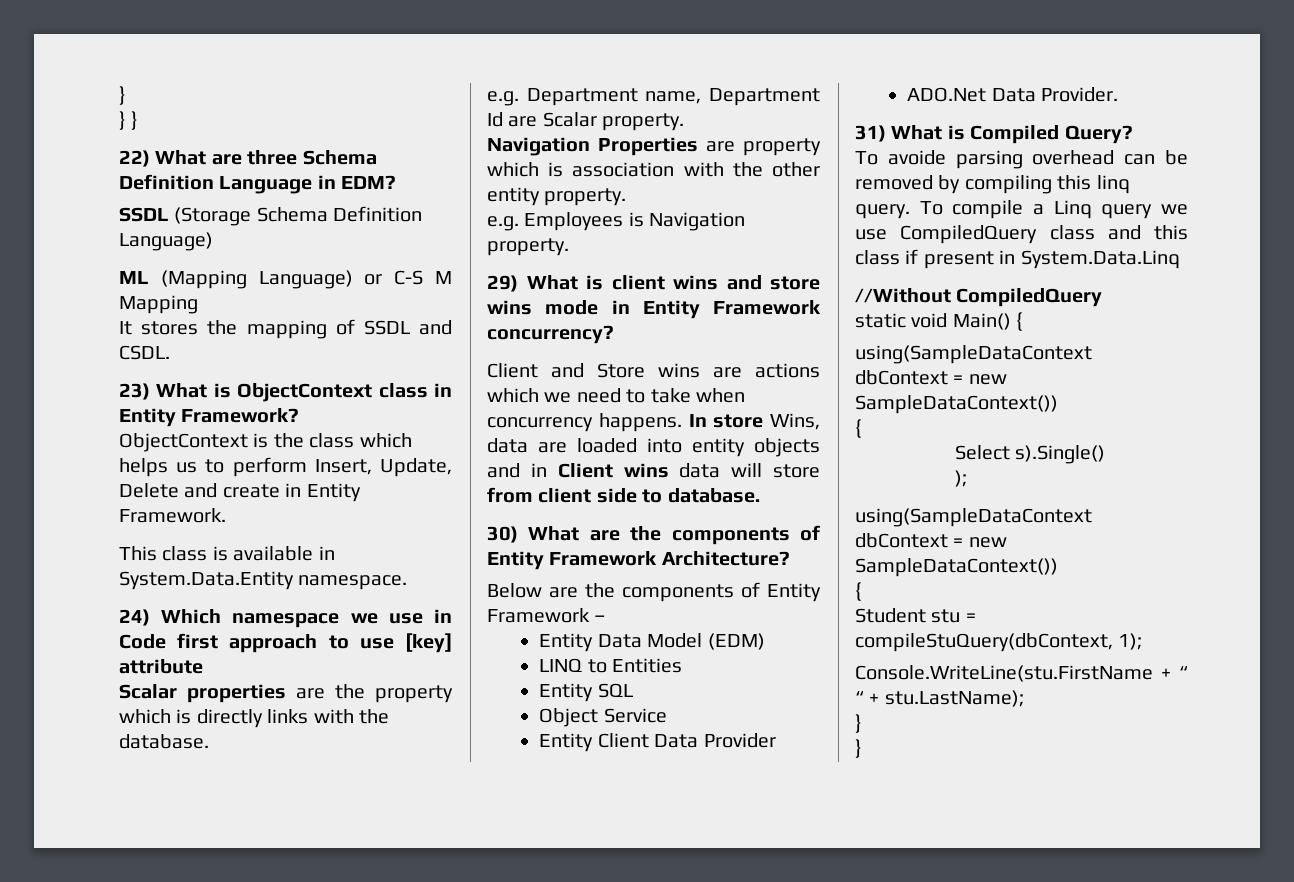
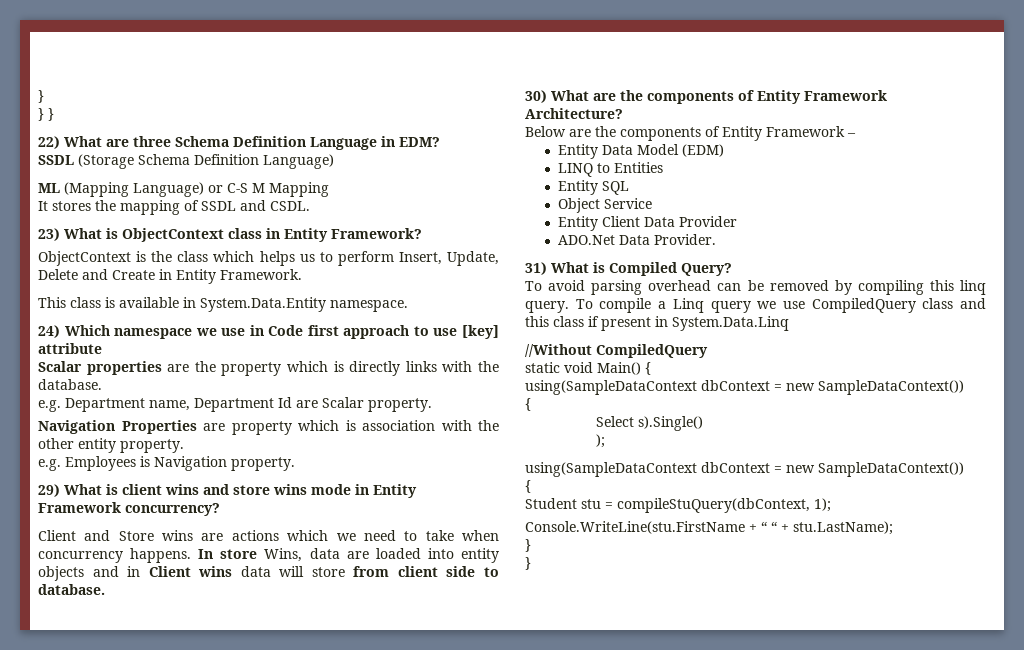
- ObjectContext is the class which helps us to perform Insert, Update, Delete and create in Entity Framework.
+ ObjectContext is the class which helps us to perform Insert, Update, Delete and Create in Entity Framework.
- To avoide parsing overhead can be removed by compiling this linq query.
+ To avoid parsing overhead can be removed by compiling this linq query.

